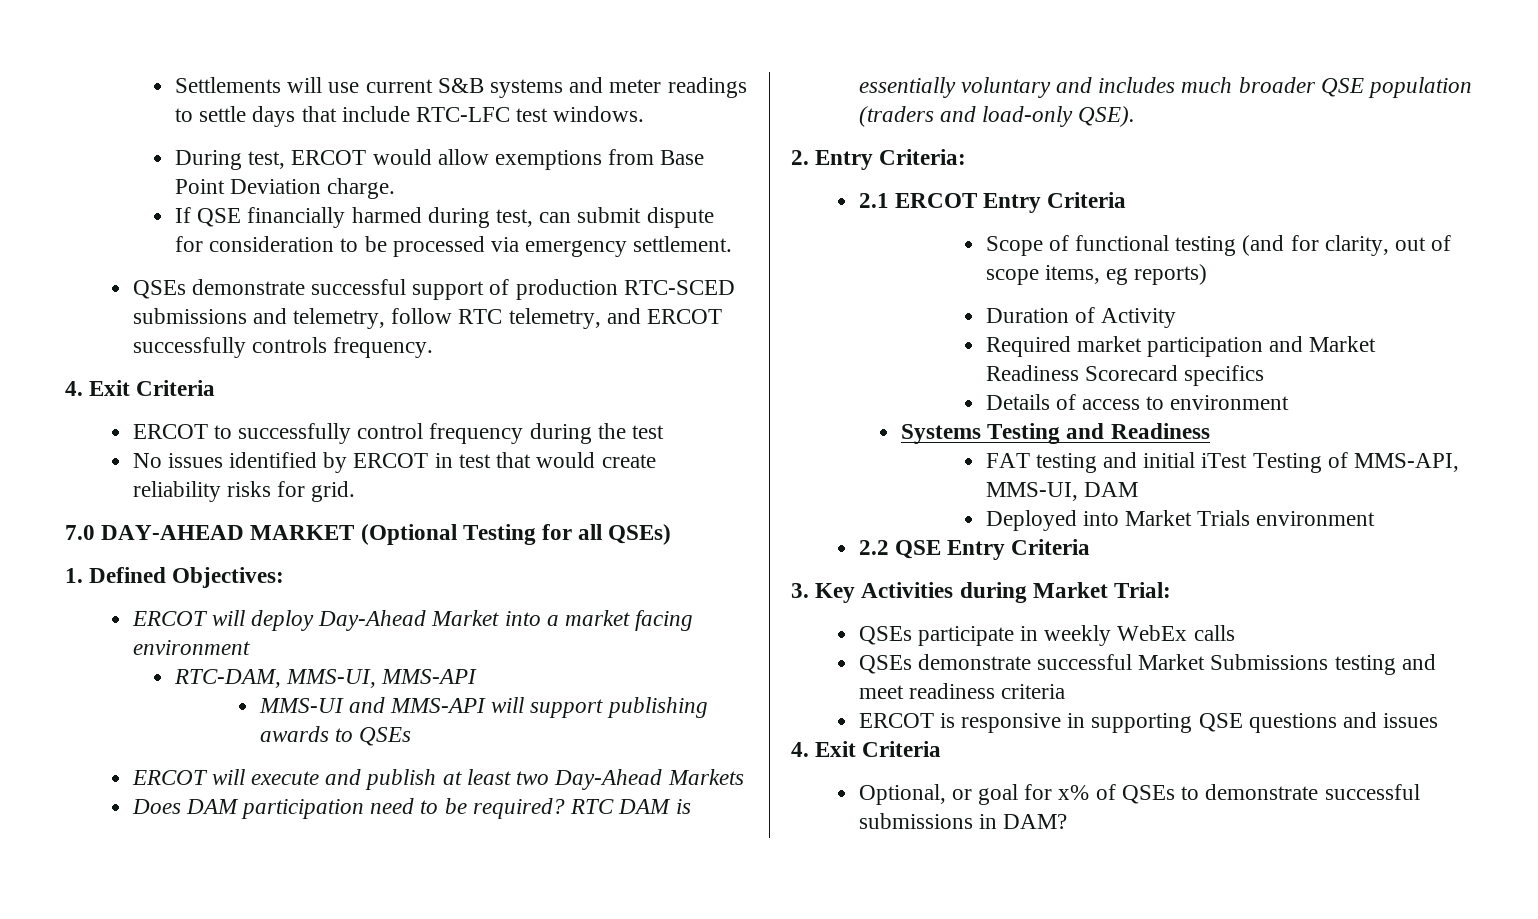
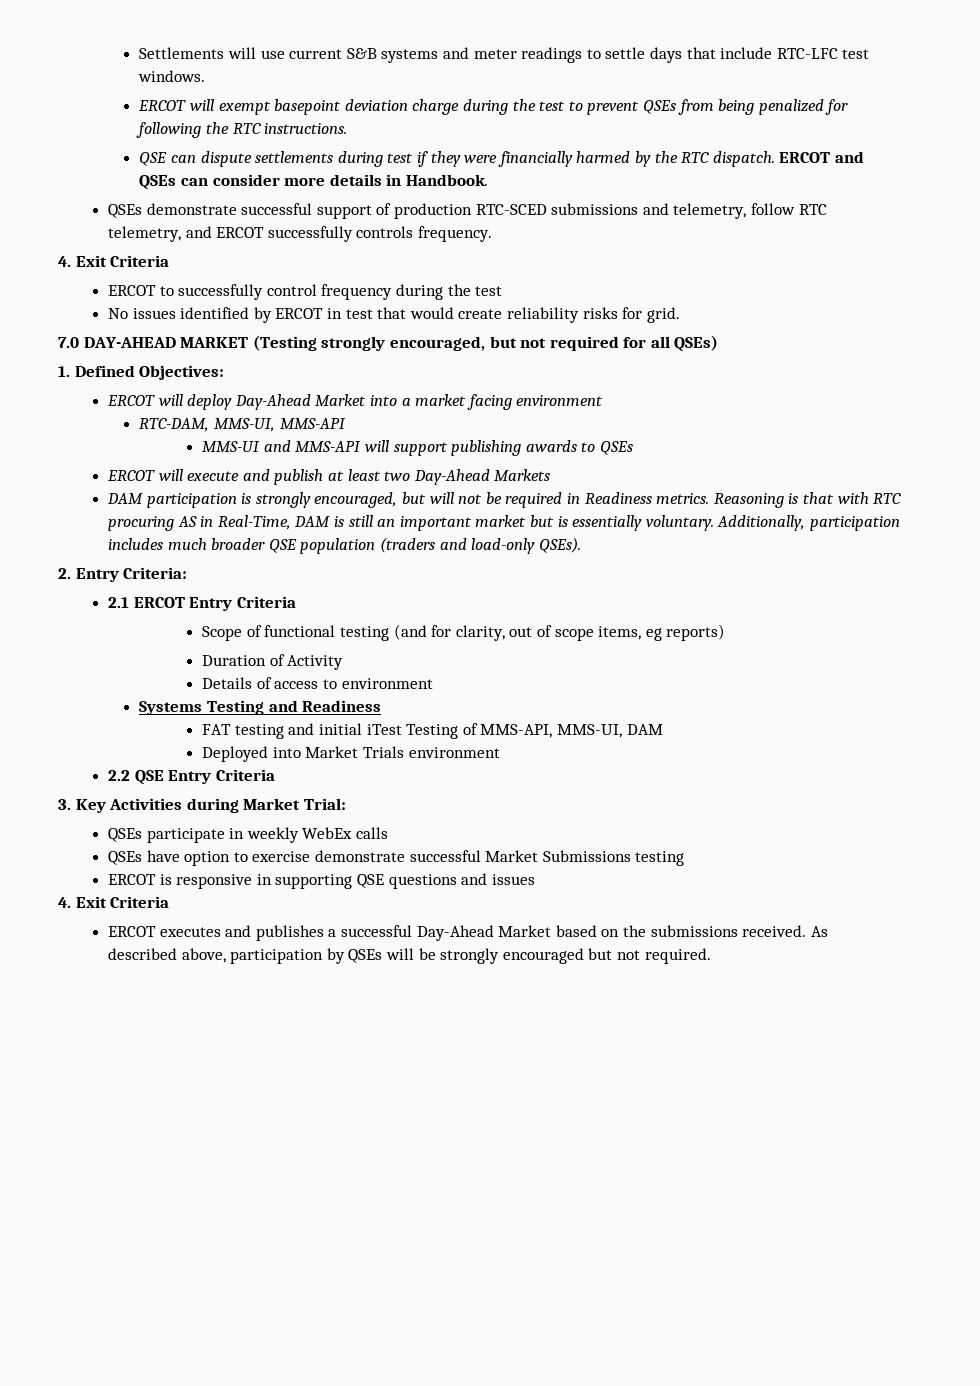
- During test, ERCOT would allow exemptions from Base Point Deviation charge.
- If QSE financially harmed during test, can submit dispute for consideration to be processed via emergency settlement.
+ ERCOT will exempt basepoint deviation charge during the test to prevent QSEs from being penalized for following the RTC instructions.
+ QSE can dispute settlements during test if they were financially harmed by the RTC dispatch. ERCOT and QSEs can consider more details in Handbook.
- 7.0 DAY-AHEAD MARKET (Optional Testing for all QSEs)
+ 7.0 DAY-AHEAD MARKET (Testing strongly encouraged, but not required for all QSEs)
- Does DAM participation need to be required? RTC DAM is essentially voluntary and includes much broader QSE population (traders and load-only QSE).
+ DAM participation is strongly encouraged, but will not be required in Readiness metrics. Reasoning is that with RTC procuring AS in Real-Time, DAM is still an important market but is essentially voluntary. Additionally, participation includes much broader QSE population (traders and load-only QSEs).
- Required market participation and Market Readiness Scorecard specifics
- QSEs demonstrate successful Market Submissions testing and meet readiness criteria
+ QSEs have option to exercise demonstrate successful Market Submissions testing
- Optional, or goal for x% of QSEs to demonstrate successful submissions in DAM?
+ ERCOT executes and publishes a successful Day-Ahead Market based on the submissions received. As described above, participation by QSEs will be strongly encouraged but not required.

